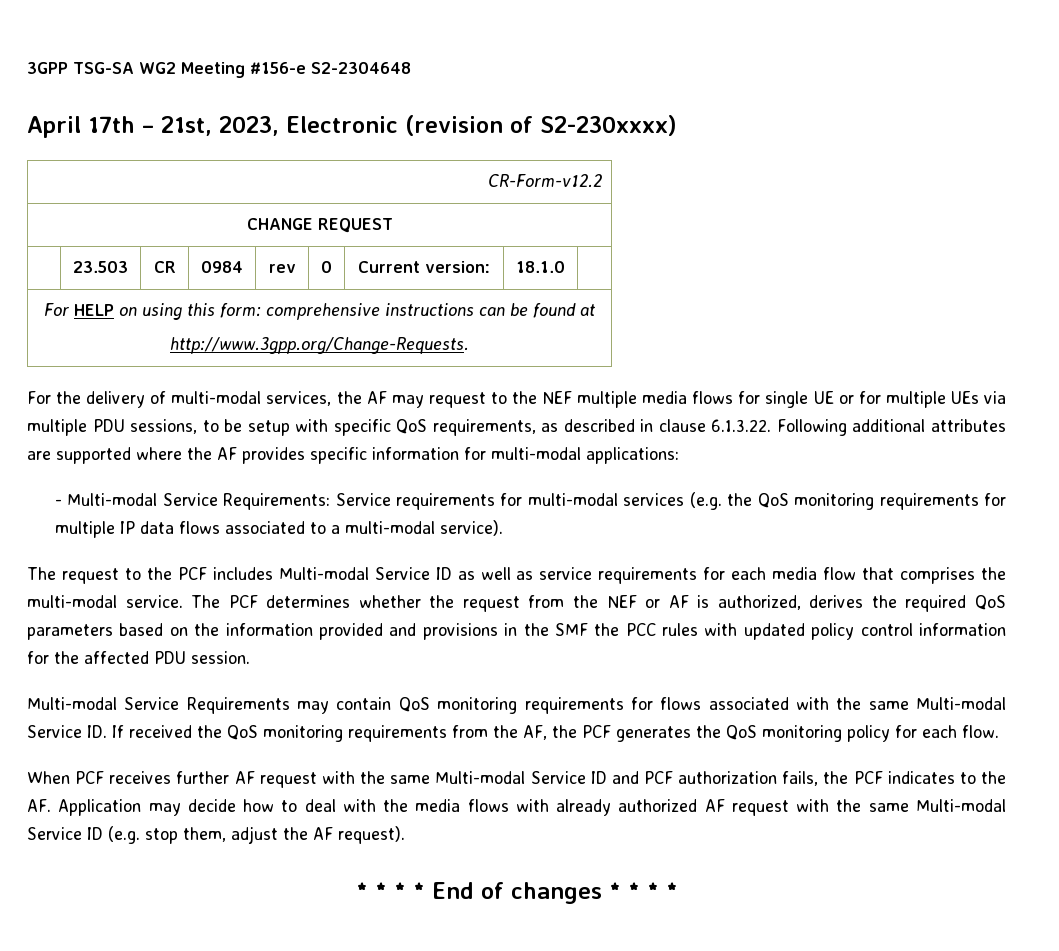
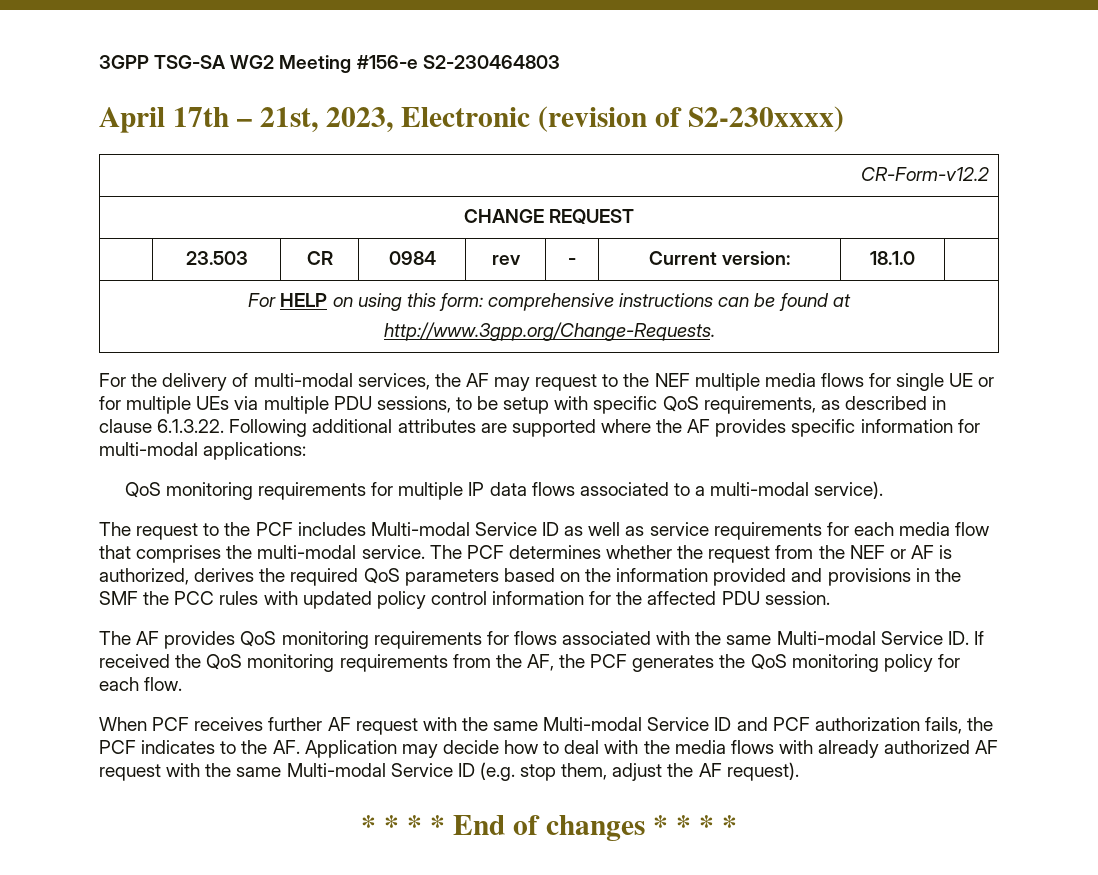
- 3GPP TSG-SA WG2 Meeting #156-e S2-2304648
+ 3GPP TSG-SA WG2 Meeting #156-e S2-230464803
- | 23.503 | CR | 0984 | rev | 0 | Current version: | 18.1.0 |
+ | 23.503 | CR | 0984 | rev | - | Current version: | 18.1.0 |
- - Multi-modal Service Requirements: Service requirements for multi-modal services (e.g. the QoS monitoring requirements for multiple IP data flows associated to a multi-modal service).
+ QoS monitoring requirements for multiple IP data flows associated to a multi-modal service).
- Multi-modal Service Requirements may contain QoS monitoring requirements for flows associated with the same Multi-modal Service ID. If received the QoS monitoring requirements from the AF, the PCF generates the QoS monitoring policy for each flow.
+ The AF provides QoS monitoring requirements for flows associated with the same Multi-modal Service ID. If received the QoS monitoring requirements from the AF, the PCF generates the QoS monitoring policy for each flow.

